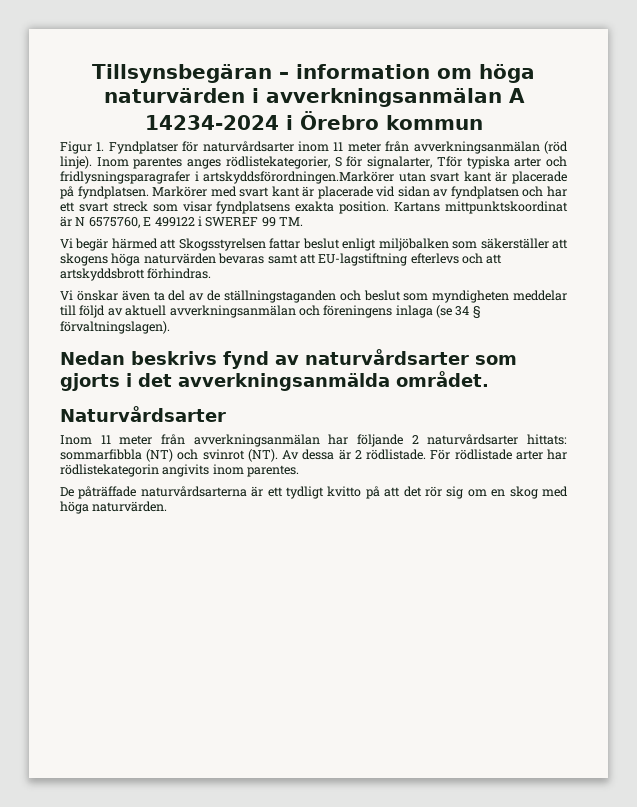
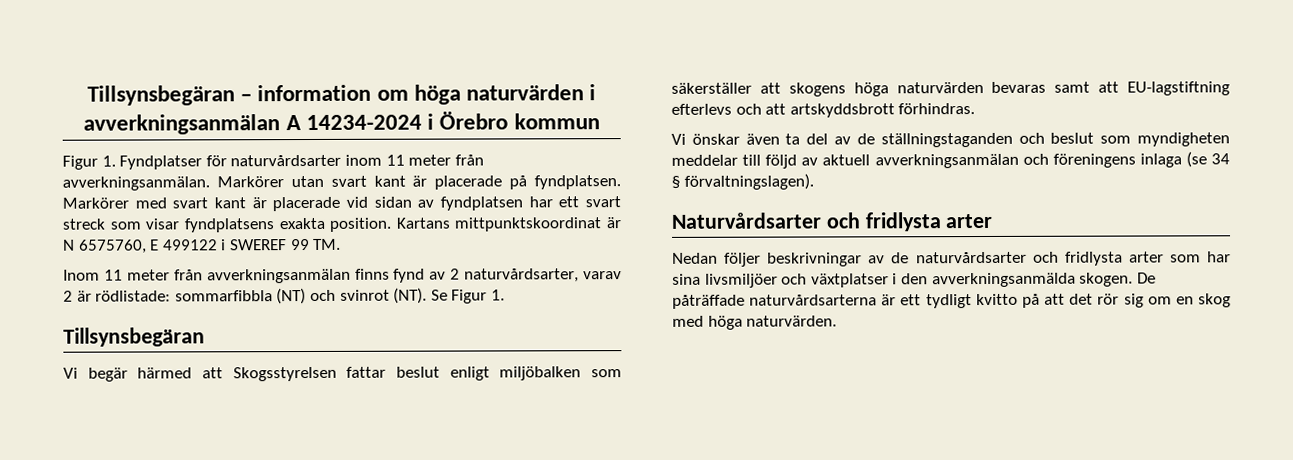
- Figur 1. Fyndplatser för naturvårdsarter inom 11 meter från avverkningsanmälan (röd linje). Inom parentes anges rödlistekategorier, S för signalarter, Tför typiska arter och fridlysningsparagrafer i artskyddsförordningen.Markörer utan svart kant är placerade på fyndplatsen.
+ Figur 1. Fyndplatser för naturvårdsarter inom 11 meter från avverkningsanmälan. Markörer utan svart kant är placerade på fyndplatsen.
- Markörer med svart kant är placerade vid sidan av fyndplatsen och har ett svart streck som visar fyndplatsens exakta position.
+ Markörer med svart kant är placerade vid sidan av fyndplatsen har ett svart streck som visar fyndplatsens exakta position.
+ Inom 11 meter från avverkningsanmälan finns fynd av 2 naturvårdsarter, varav 2 är rödlistade: sommarfibbla (NT) och svinrot (NT). Se Figur 1.
+ Tillsynsbegäran
- Nedan beskrivs fynd av naturvårdsarter som gjorts i det avverkningsanmälda området.
- Naturvårdsarter
- Inom 11 meter från avverkningsanmälan har följande 2 naturvårdsarter hittats: sommarfibbla (NT) och svinrot (NT). Av dessa är 2 rödlistade. För rödlistade arter har rödlistekategorin angivits inom parentes.
- De påträffade naturvårdsarterna är ett tydligt kvitto på att det rör sig om en skog med höga naturvärden.
+ Naturvårdsarter och fridlysta arter
+ Nedan följer beskrivningar av de naturvårdsarter och fridlysta arter som har sina livsmiljöer och växtplatser i den avverkningsanmälda skogen. De påträffade naturvårdsarterna är ett tydligt kvitto på att det rör sig om en skog med höga naturvärden.

